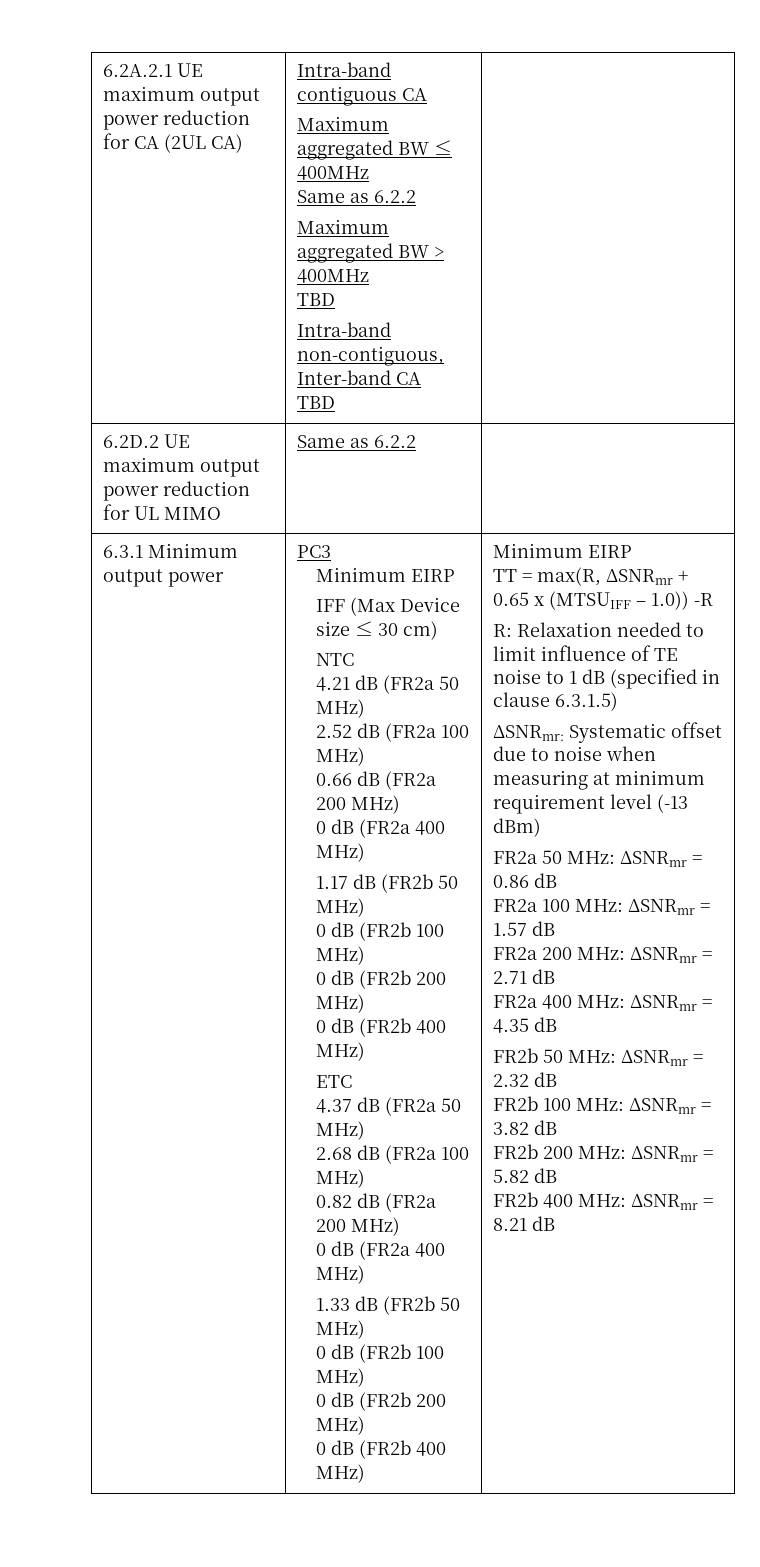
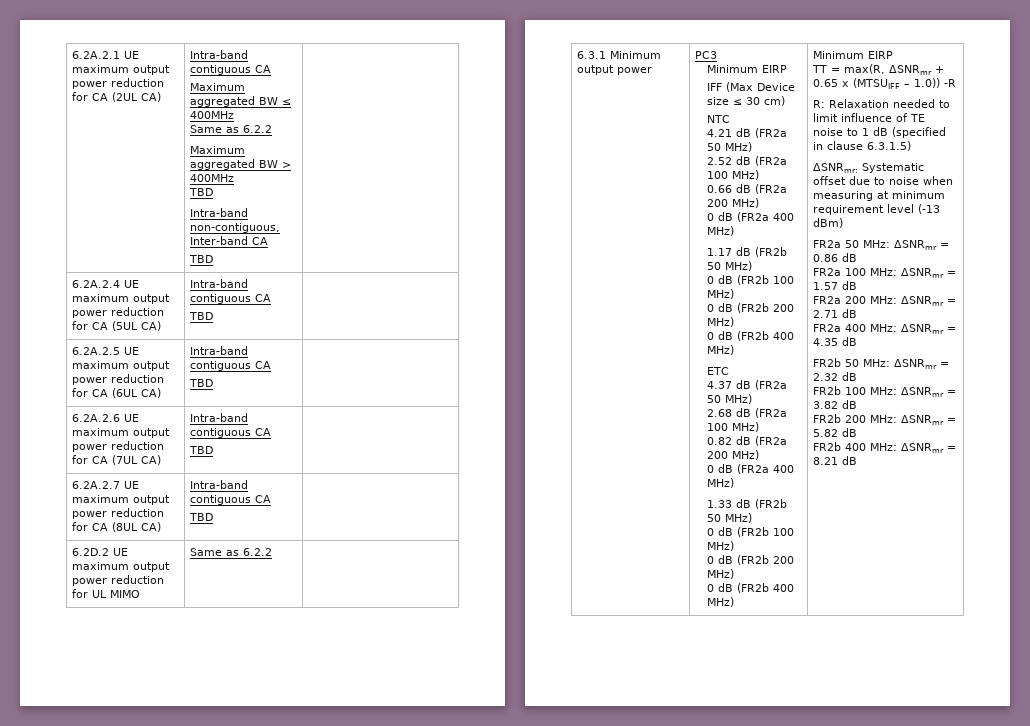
+ 6.2A.2.4 UE maximum output power reduction for CA (5UL CA) | Intra-band contiguous CA
+ TBD |
+ 6.2A.2.5 UE maximum output power reduction for CA (6UL CA) | Intra-band contiguous CA
+ TBD |
+ 6.2A.2.6 UE maximum output power reduction for CA (7UL CA) | Intra-band contiguous CA
+ TBD |
+ 6.2A.2.7 UE maximum output power reduction for CA (8UL CA) | Intra-band contiguous CA
+ TBD |

